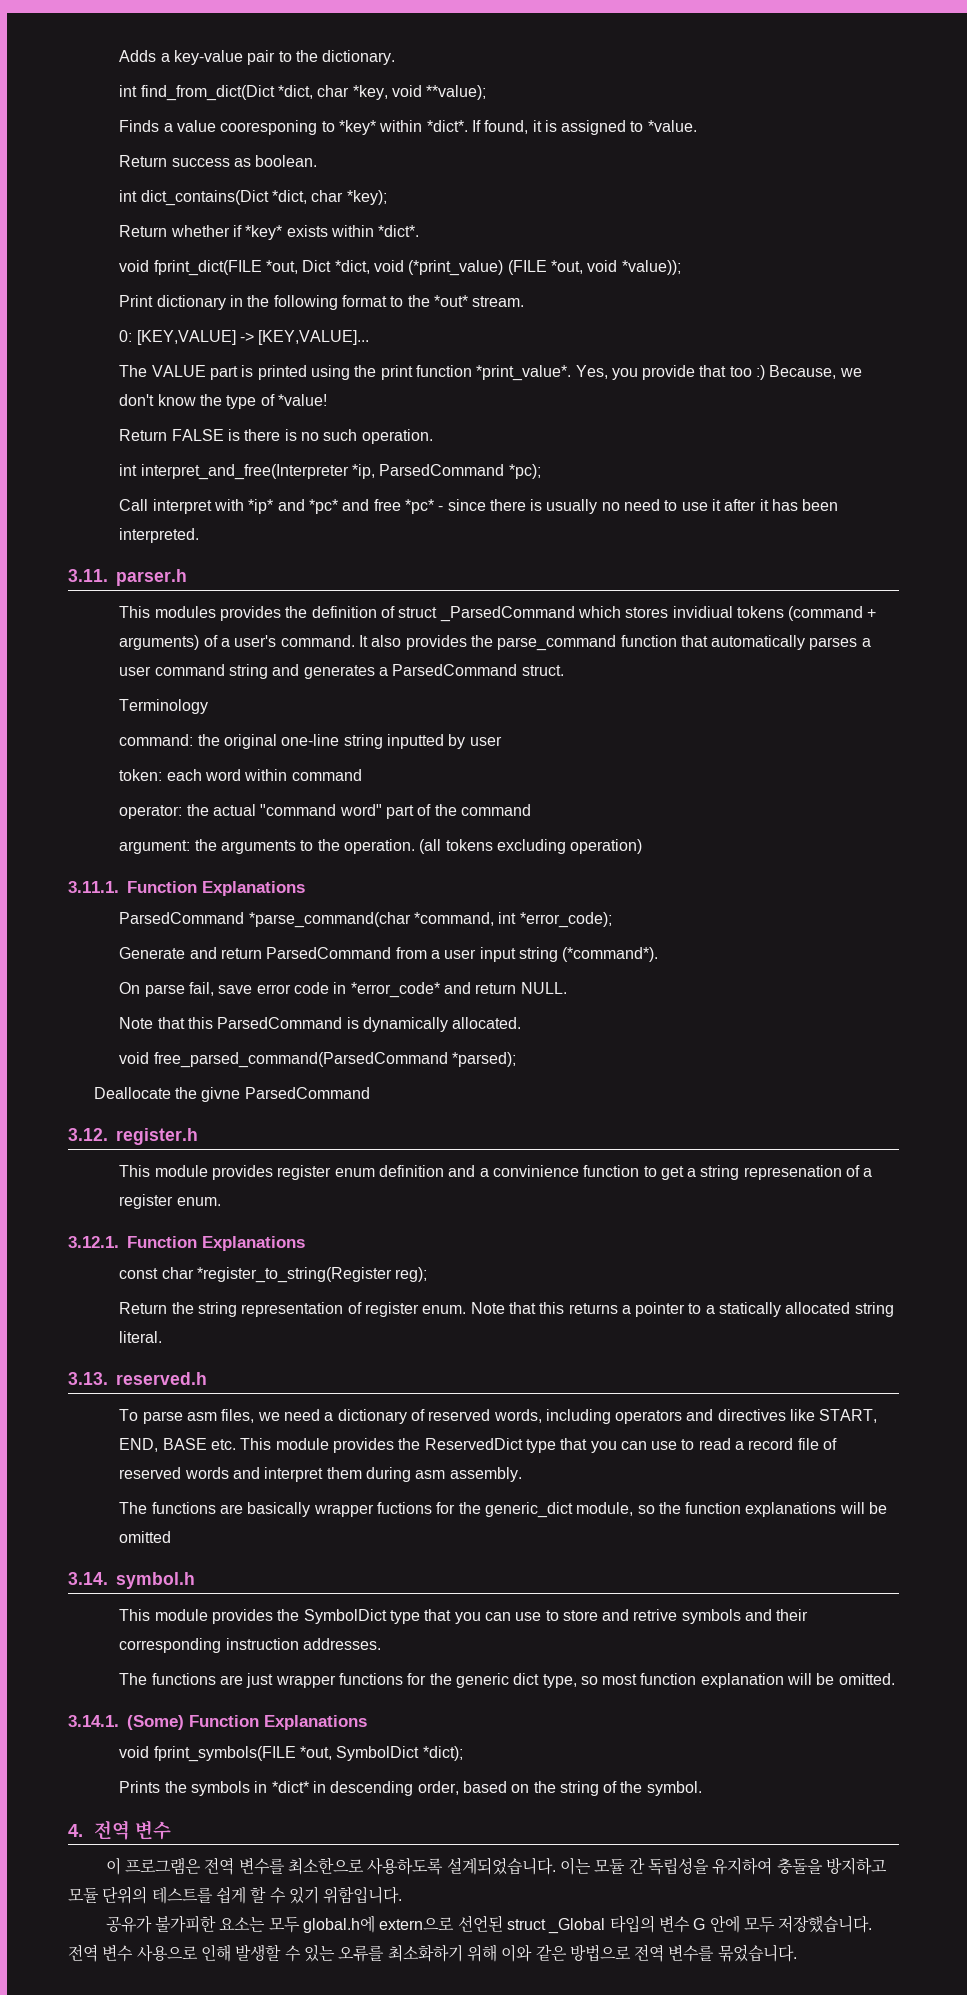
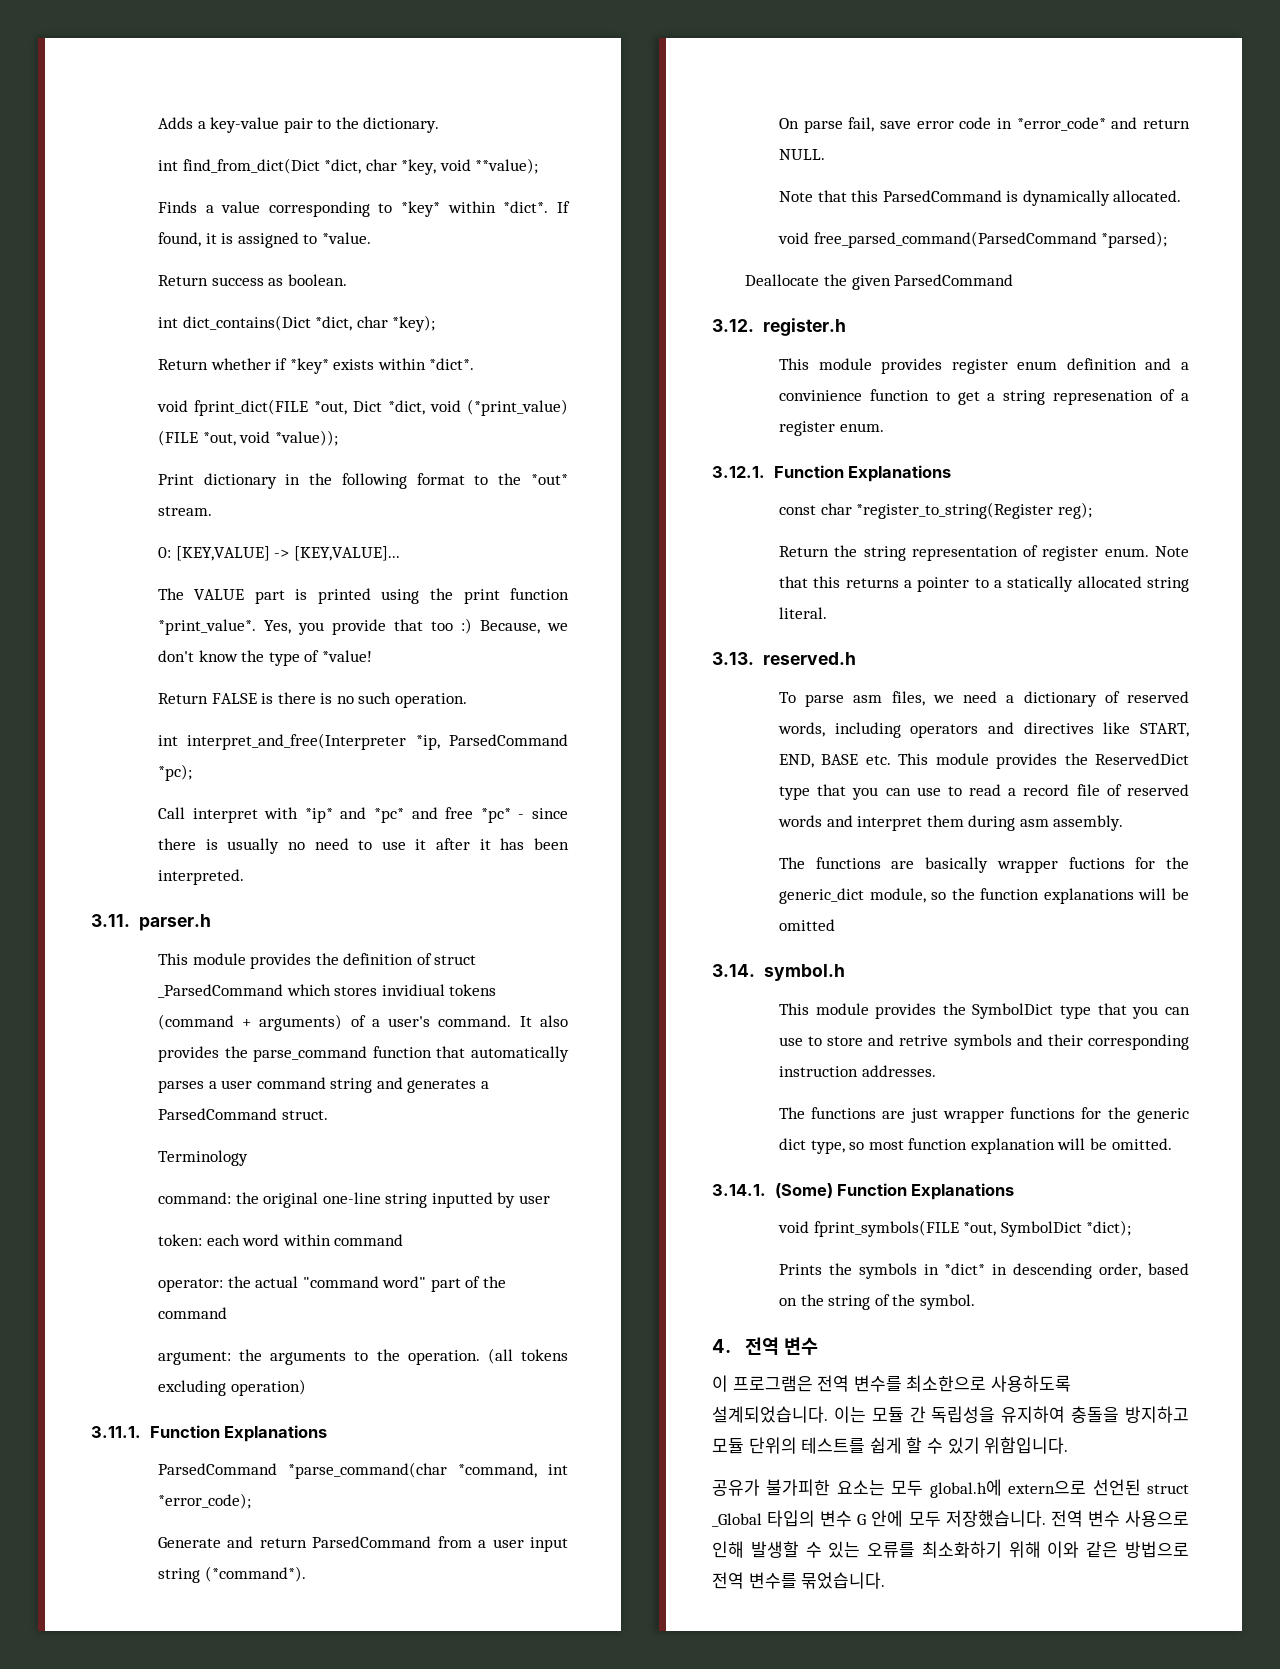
- Finds a value cooresponing to *key* within *dict*.
+ Finds a value corresponding to *key* within *dict*.
- This modules provides the definition of struct _ParsedCommand which stores invidiual tokens (command + arguments) of a user's command.
+ This module provides the definition of struct _ParsedCommand which stores invidiual tokens (command + arguments) of a user's command.
- Deallocate the givne ParsedCommand
+ Deallocate the given ParsedCommand

